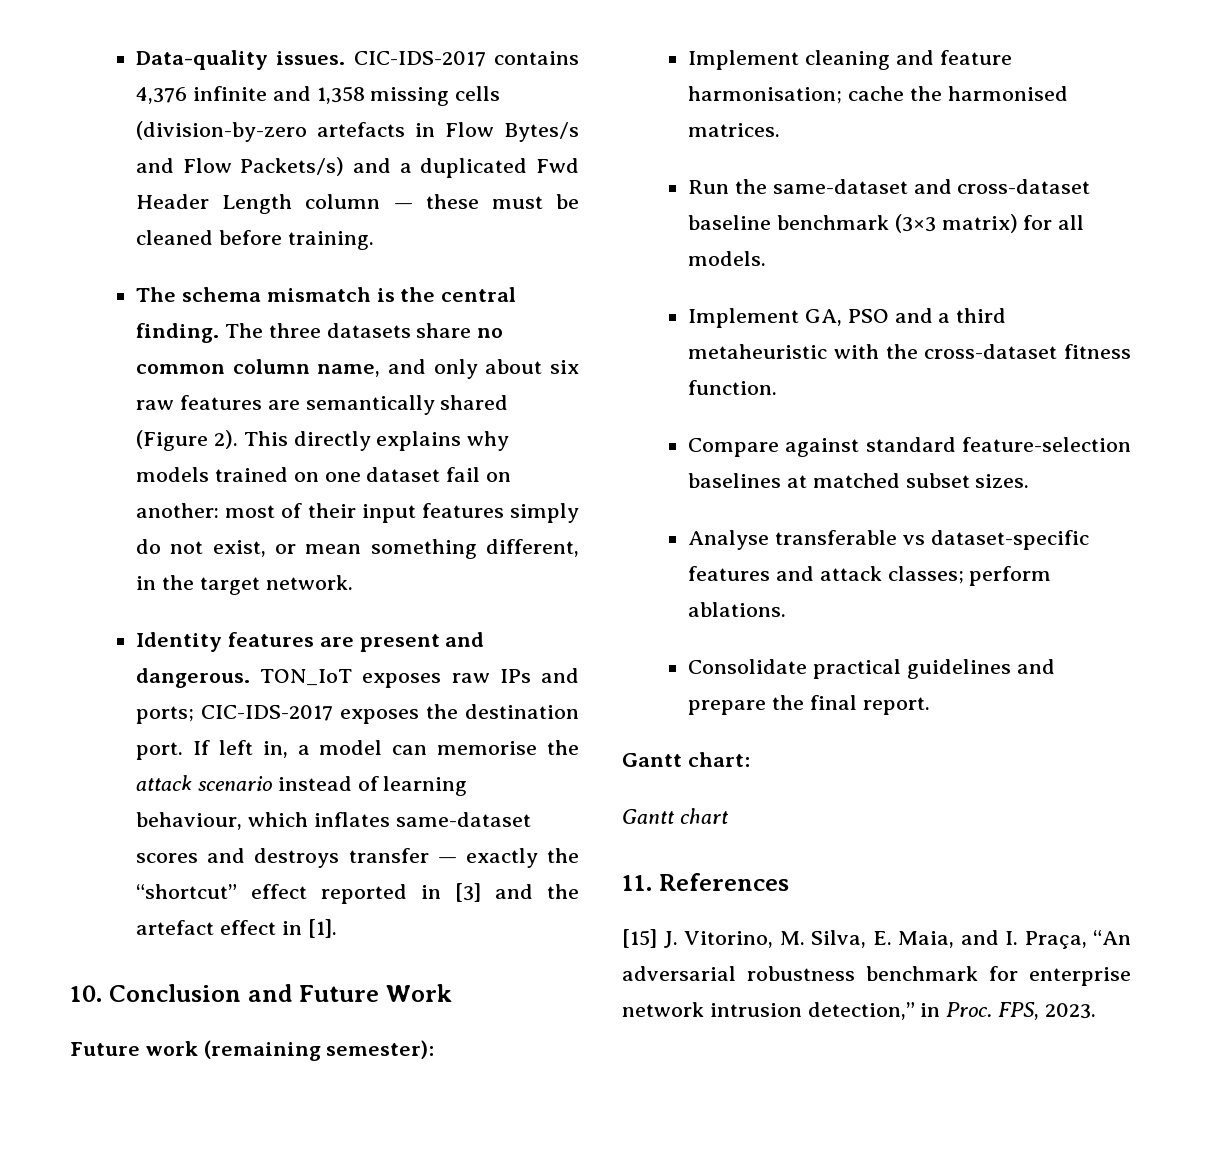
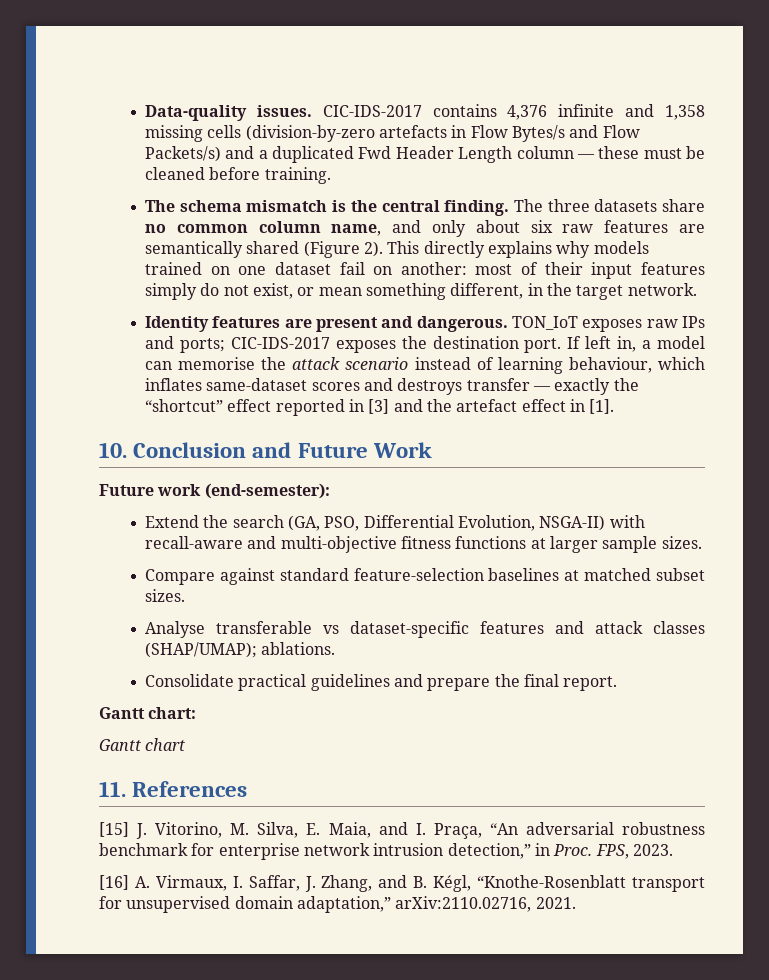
- Future work (remaining semester):
- Implement cleaning and feature harmonisation; cache the harmonised matrices.
- Run the same-dataset and cross-dataset baseline benchmark (3×3 matrix) for all models.
- Implement GA, PSO and a third metaheuristic with the cross-dataset fitness function.
+ Future work (end-semester):
+ Extend the search (GA, PSO, Differential Evolution, NSGA-II) with recall-aware and multi-objective fitness functions at larger sample sizes.
- Analyse transferable vs dataset-specific features and attack classes; perform ablations.
+ Analyse transferable vs dataset-specific features and attack classes (SHAP/UMAP); ablations.
+ [16] A. Virmaux, I. Saffar, J. Zhang, and B. Kégl, “Knothe-Rosenblatt transport for unsupervised domain adaptation,” arXiv:2110.02716, 2021.

